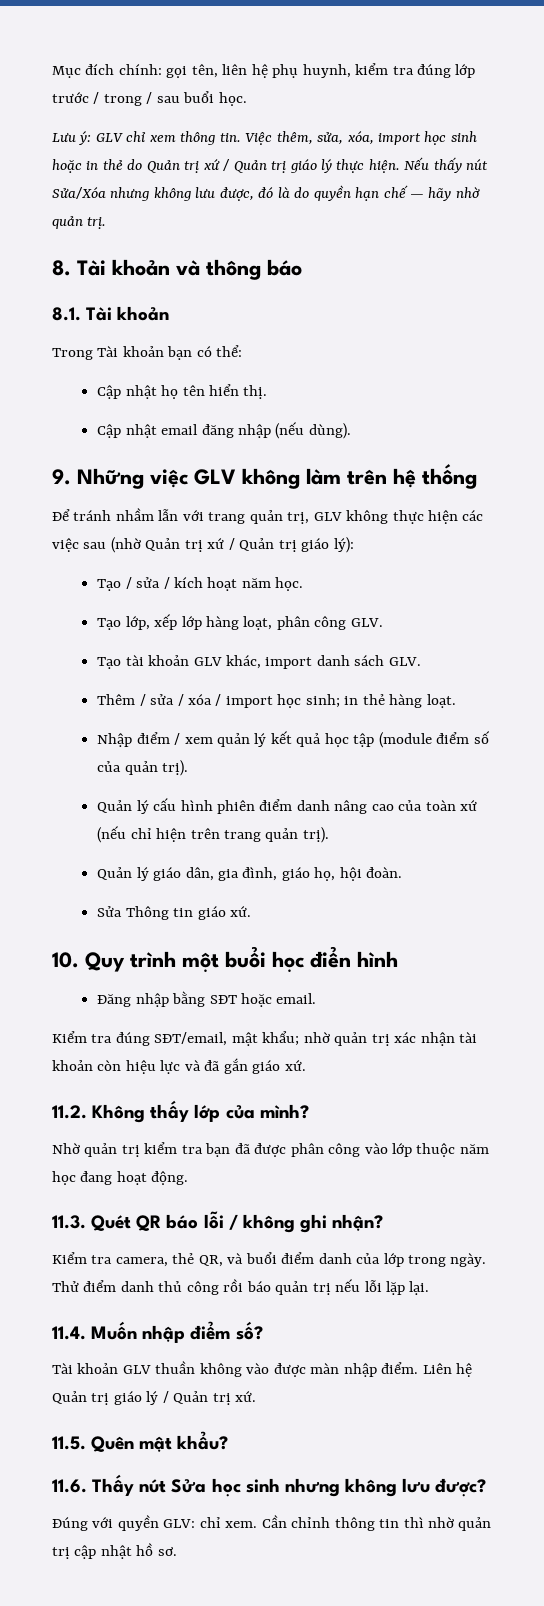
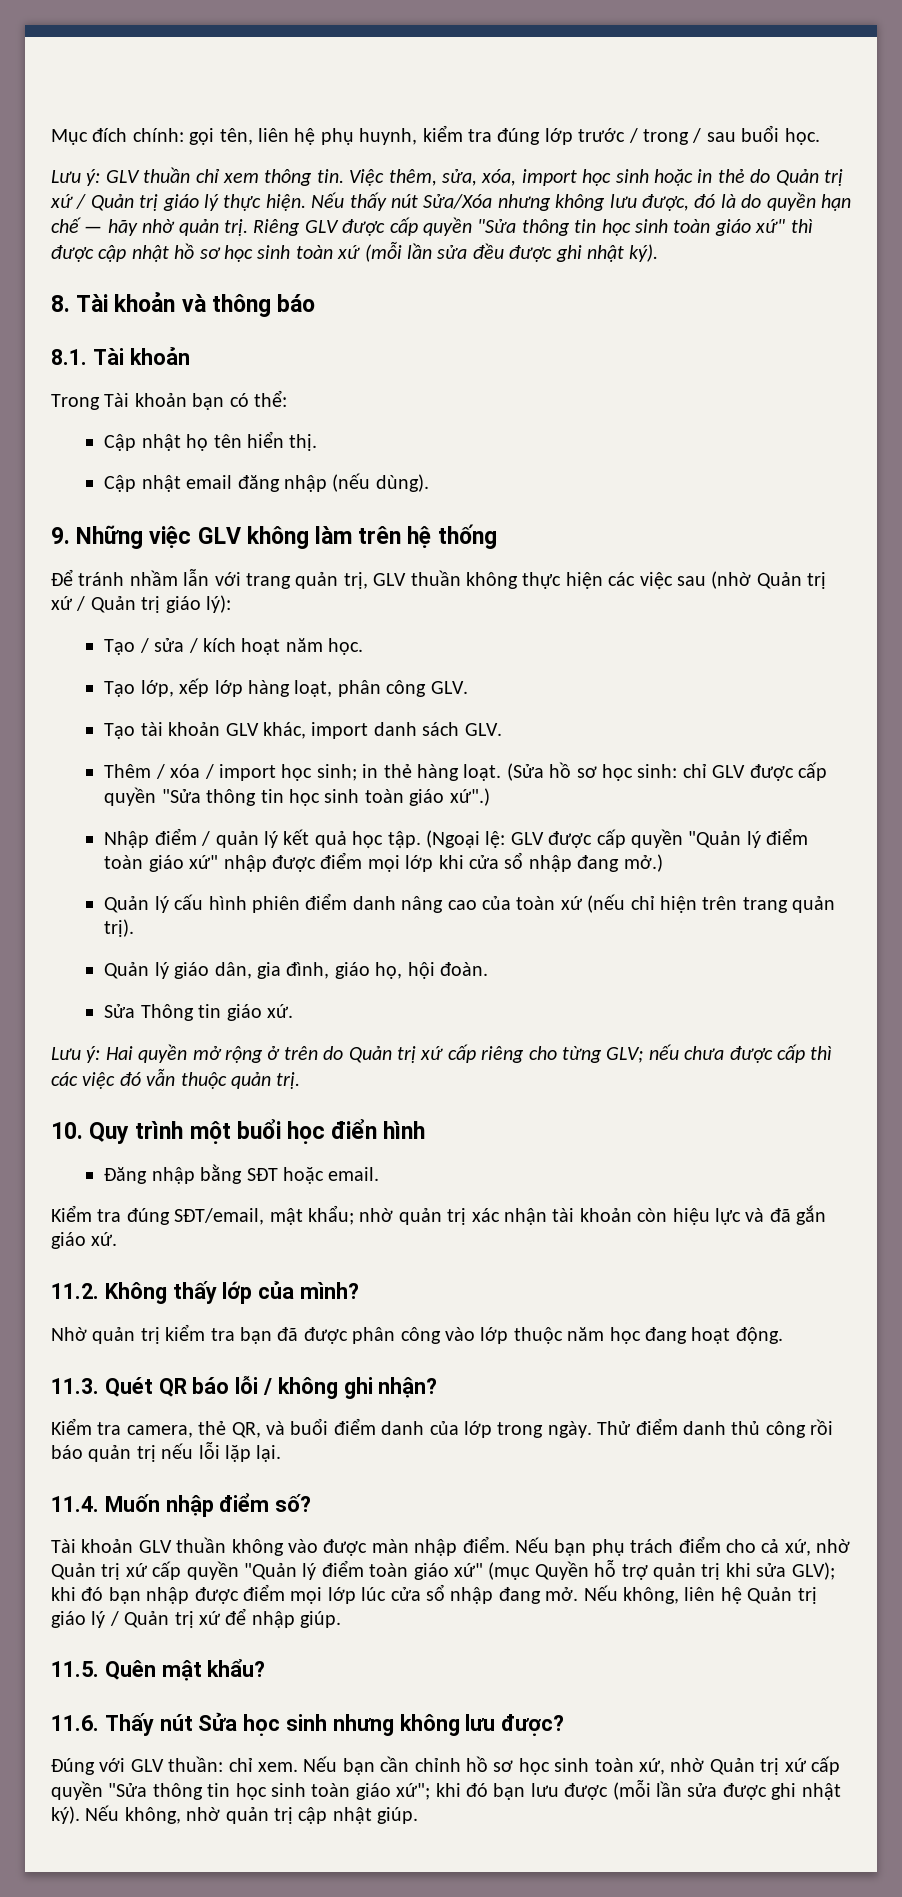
- Lưu ý: GLV chỉ xem thông tin.
+ Lưu ý: GLV thuần chỉ xem thông tin.
+ Riêng GLV được cấp quyền "Sửa thông tin học sinh toàn giáo xứ" thì được cập nhật hồ sơ học sinh toàn xứ (mỗi lần sửa đều được ghi nhật ký).
- Để tránh nhầm lẫn với trang quản trị, GLV không thực hiện các việc sau (nhờ Quản trị xứ / Quản trị giáo lý):
+ Để tránh nhầm lẫn với trang quản trị, GLV thuần không thực hiện các việc sau (nhờ Quản trị xứ / Quản trị giáo lý):
- Thêm / sửa / xóa / import học sinh; in thẻ hàng loạt.
+ Thêm / xóa / import học sinh; in thẻ hàng loạt. (Sửa hồ sơ học sinh: chỉ GLV được cấp quyền "Sửa thông tin học sinh toàn giáo xứ".)
- Nhập điểm / xem quản lý kết quả học tập (module điểm số của quản trị).
+ Nhập điểm / quản lý kết quả học tập. (Ngoại lệ: GLV được cấp quyền "Quản lý điểm toàn giáo xứ" nhập được điểm mọi lớp khi cửa sổ nhập đang mở.)
+ Lưu ý: Hai quyền mở rộng ở trên do Quản trị xứ cấp riêng cho từng GLV; nếu chưa được cấp thì các việc đó vẫn thuộc quản trị.
- Liên hệ Quản trị giáo lý / Quản trị xứ.
+ Nếu bạn phụ trách điểm cho cả xứ, nhờ Quản trị xứ cấp quyền "Quản lý điểm toàn giáo xứ" (mục Quyền hỗ trợ quản trị khi sửa GLV); khi đó bạn nhập được điểm mọi lớp lúc cửa sổ nhập đang mở. Nếu không, liên hệ Quản trị giáo lý / Quản trị xứ để nhập giúp.
- Đúng với quyền GLV: chỉ xem. Cần chỉnh thông tin thì nhờ quản trị cập nhật hồ sơ.
+ Đúng với GLV thuần: chỉ xem. Nếu bạn cần chỉnh hồ sơ học sinh toàn xứ, nhờ Quản trị xứ cấp quyền "Sửa thông tin học sinh toàn giáo xứ"; khi đó bạn lưu được (mỗi lần sửa được ghi nhật ký). Nếu không, nhờ quản trị cập nhật giúp.

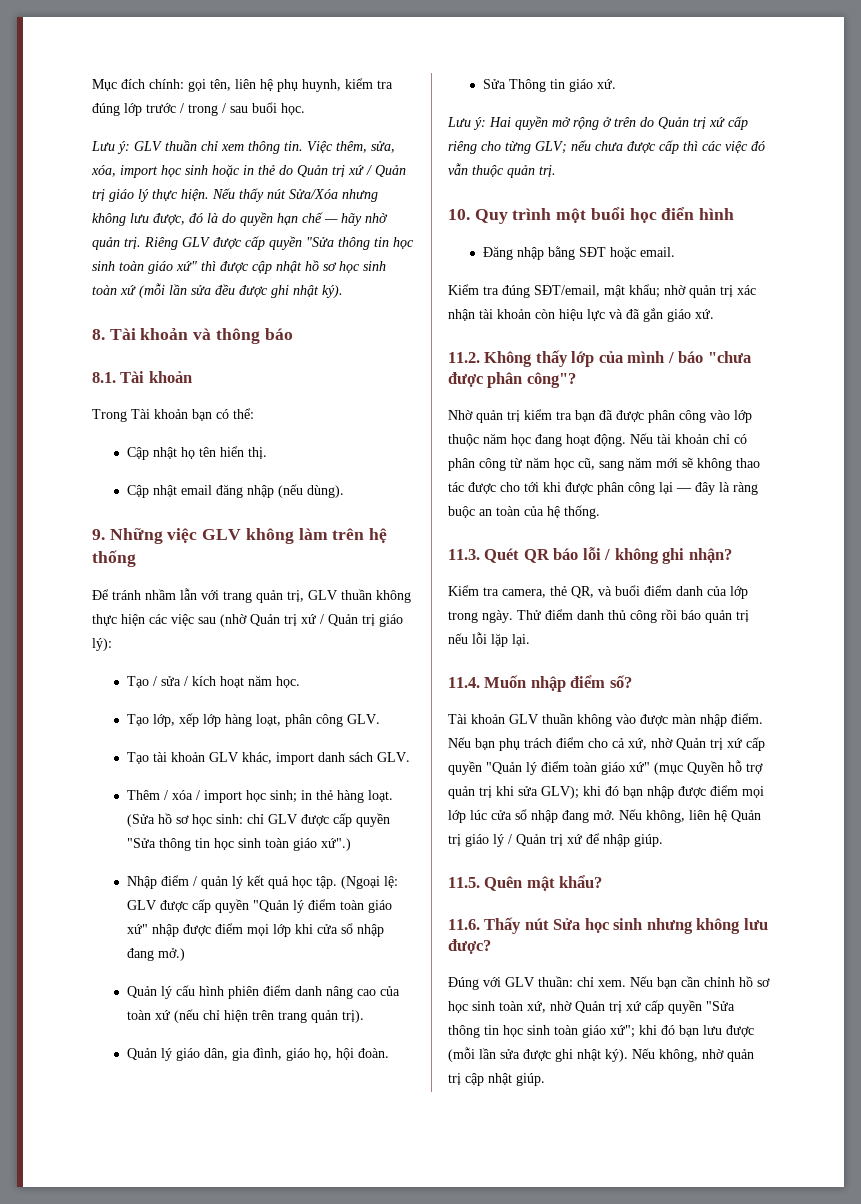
- 11.2. Không thấy lớp của mình?
+ 11.2. Không thấy lớp của mình / báo "chưa được phân công"?
+ Nếu tài khoản chỉ có phân công từ năm học cũ, sang năm mới sẽ không thao tác được cho tới khi được phân công lại — đây là ràng buộc an toàn của hệ thống.

